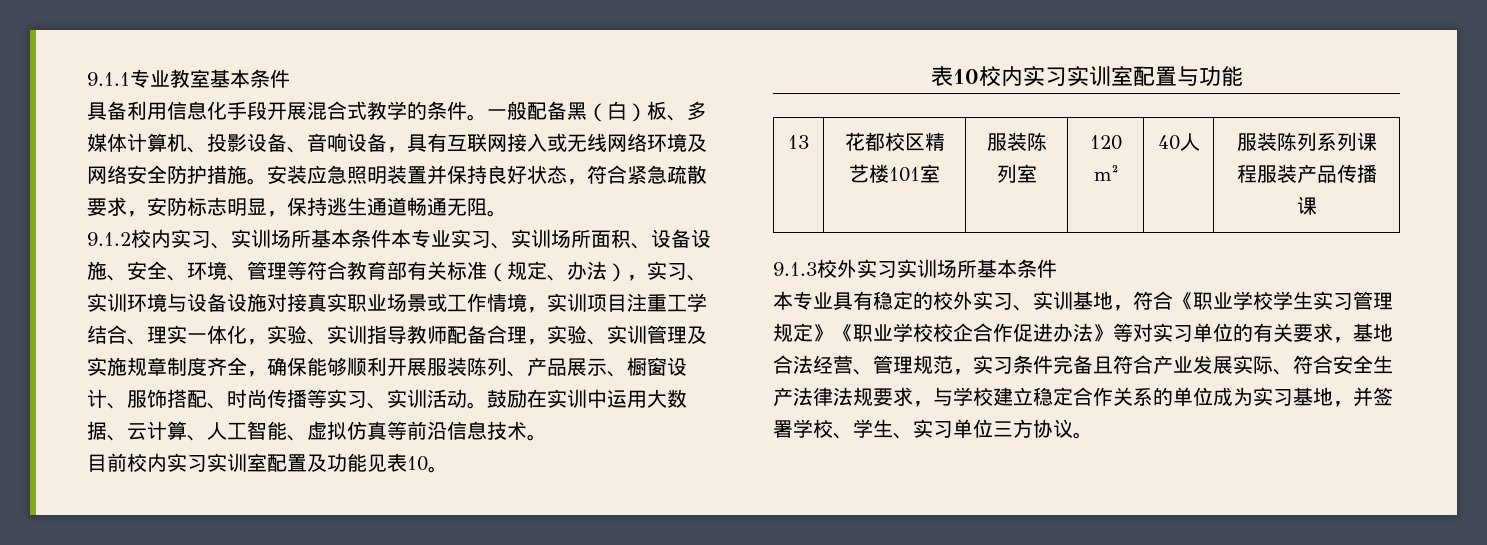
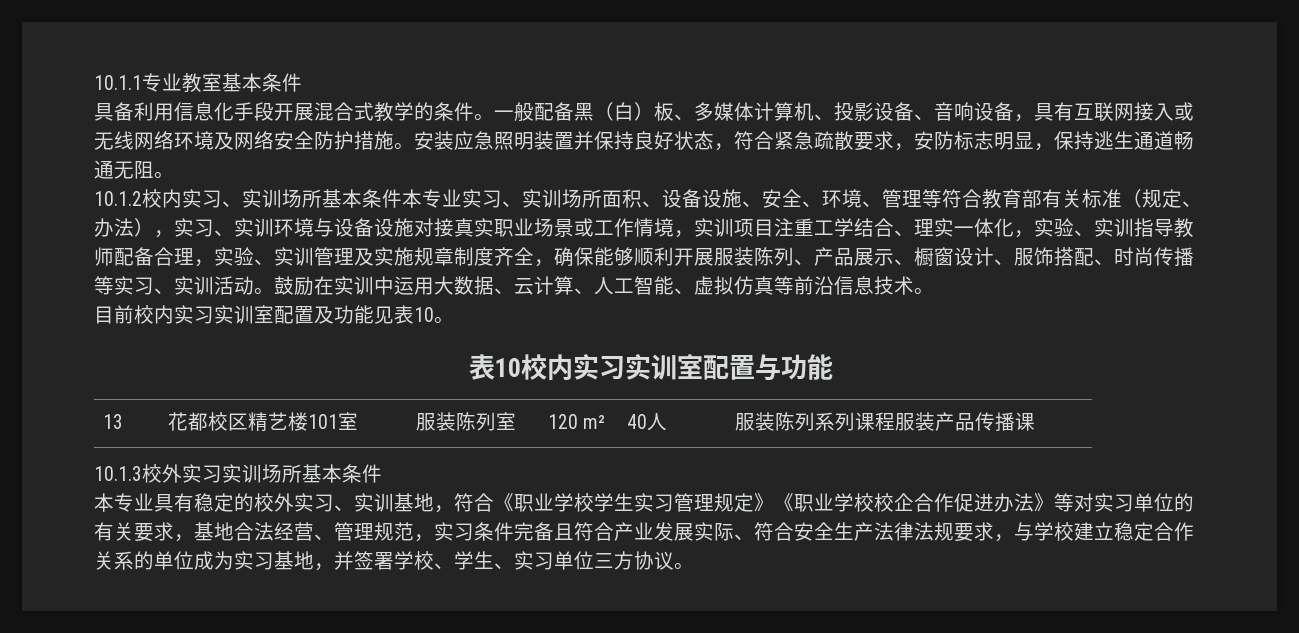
- 9.1.1专业教室基本条件
+ 10.1.1专业教室基本条件
- 9.1.2校内实习、实训场所基本条件本专业实习、实训场所面积、设备设施、安全、环境、管理等符合教育部有关标准（规定、办法），实习、实训环境与设备设施对接真实职业场景或工作情境，实训项目注重工学结合、理实一体化，实验、实训指导教师配备合理，实验、实训管理及实施规章制度齐全，确保能够顺利开展服装陈列、产品展示、橱窗设计、服饰搭配、时尚传播等实习、实训活动。
+ 10.1.2校内实习、实训场所基本条件本专业实习、实训场所面积、设备设施、安全、环境、管理等符合教育部有关标准（规定、办法），实习、实训环境与设备设施对接真实职业场景或工作情境，实训项目注重工学结合、理实一体化，实验、实训指导教师配备合理，实验、实训管理及实施规章制度齐全，确保能够顺利开展服装陈列、产品展示、橱窗设计、服饰搭配、时尚传播等实习、实训活动。
- 9.1.3校外实习实训场所基本条件
+ 10.1.3校外实习实训场所基本条件

